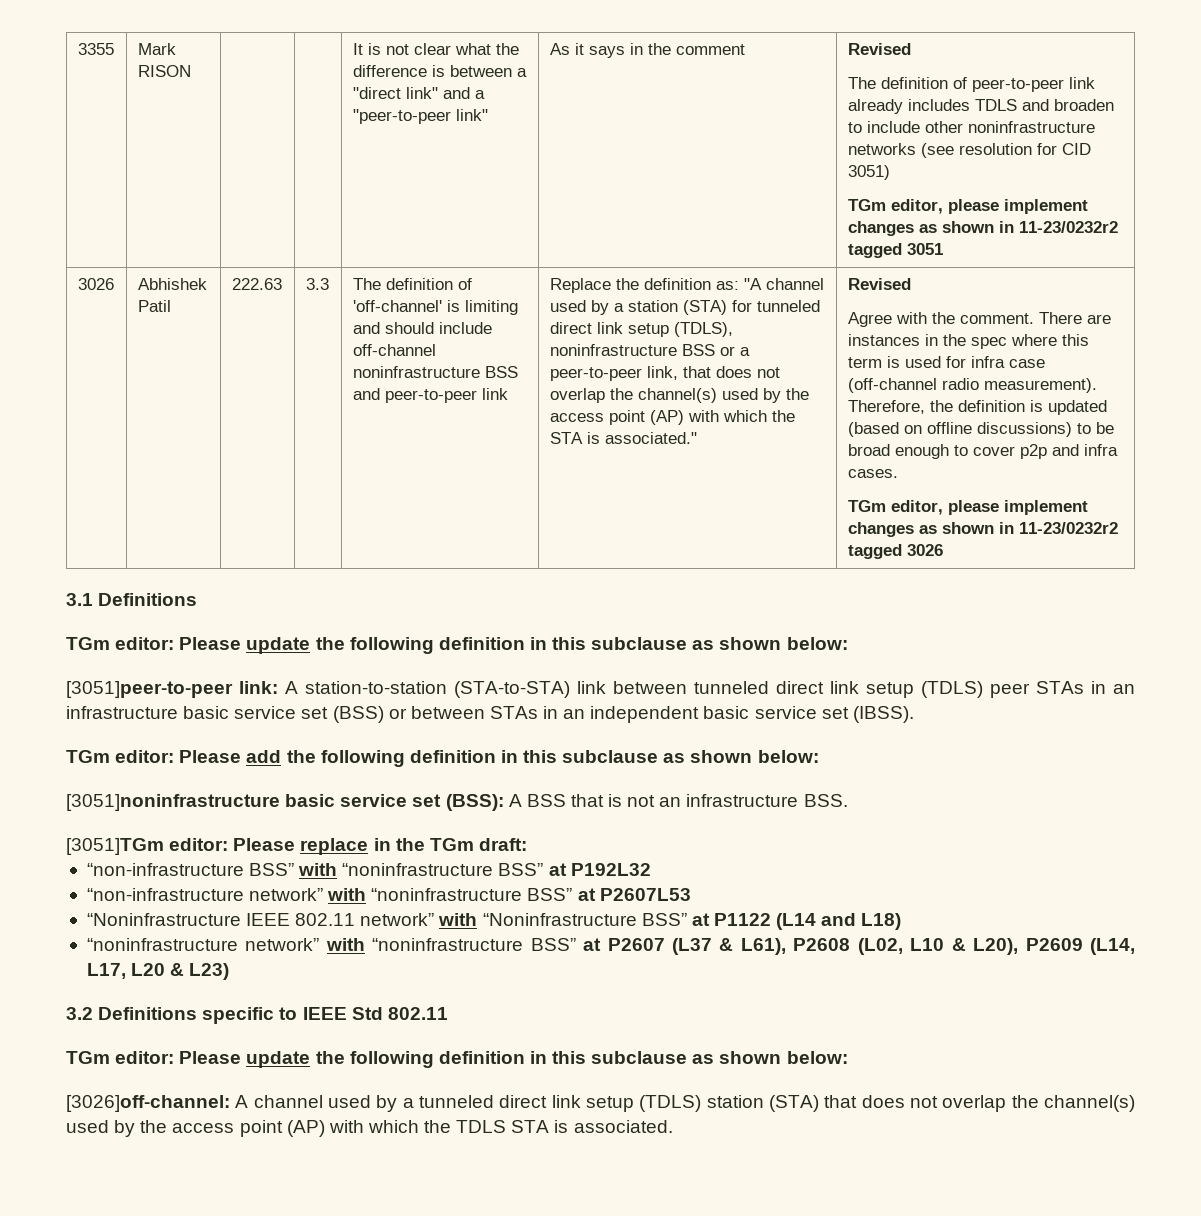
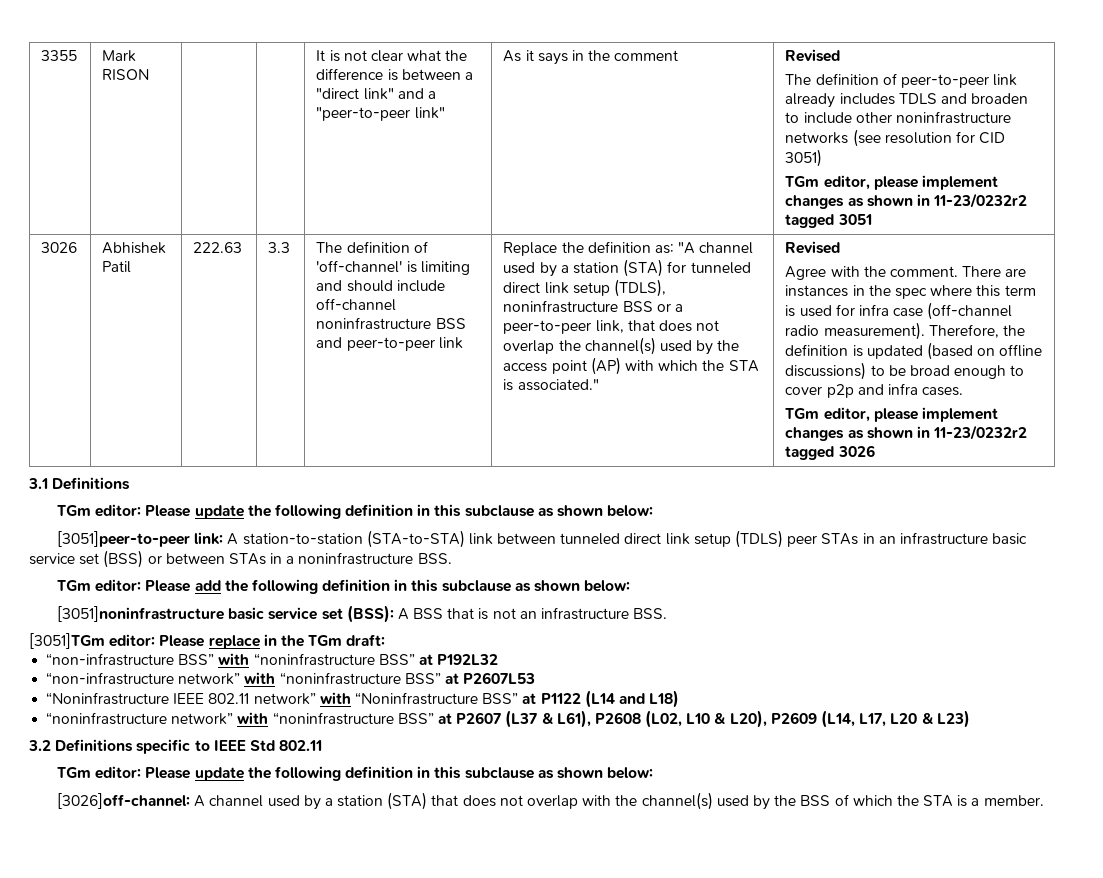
- [3051]peer-to-peer link: A station-to-station (STA-to-STA) link between tunneled direct link setup (TDLS) peer STAs in an infrastructure basic service set (BSS) or between STAs in an independent basic service set (IBSS).
+ [3051]peer-to-peer link: A station-to-station (STA-to-STA) link between tunneled direct link setup (TDLS) peer STAs in an infrastructure basic service set (BSS) or between STAs in a noninfrastructure BSS.
- [3026]off-channel: A channel used by a tunneled direct link setup (TDLS) station (STA) that does not overlap the channel(s) used by the access point (AP) with which the TDLS STA is associated.
+ [3026]off-channel: A channel used by a station (STA) that does not overlap with the channel(s) used by the BSS of which the STA is a member.

